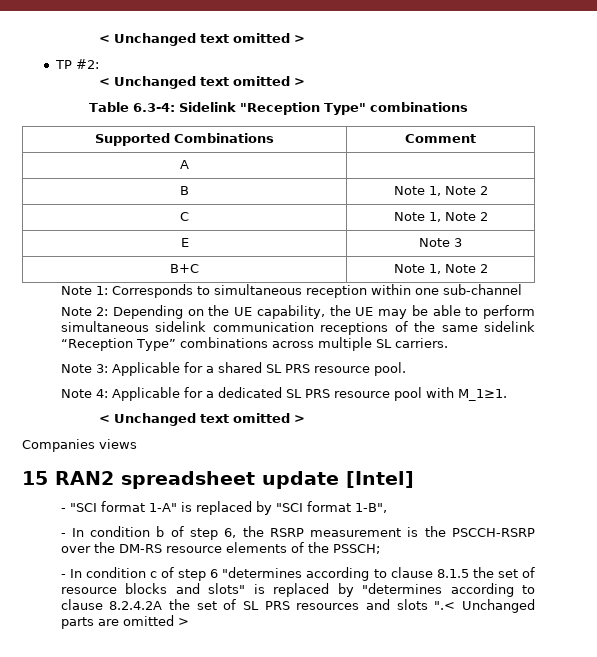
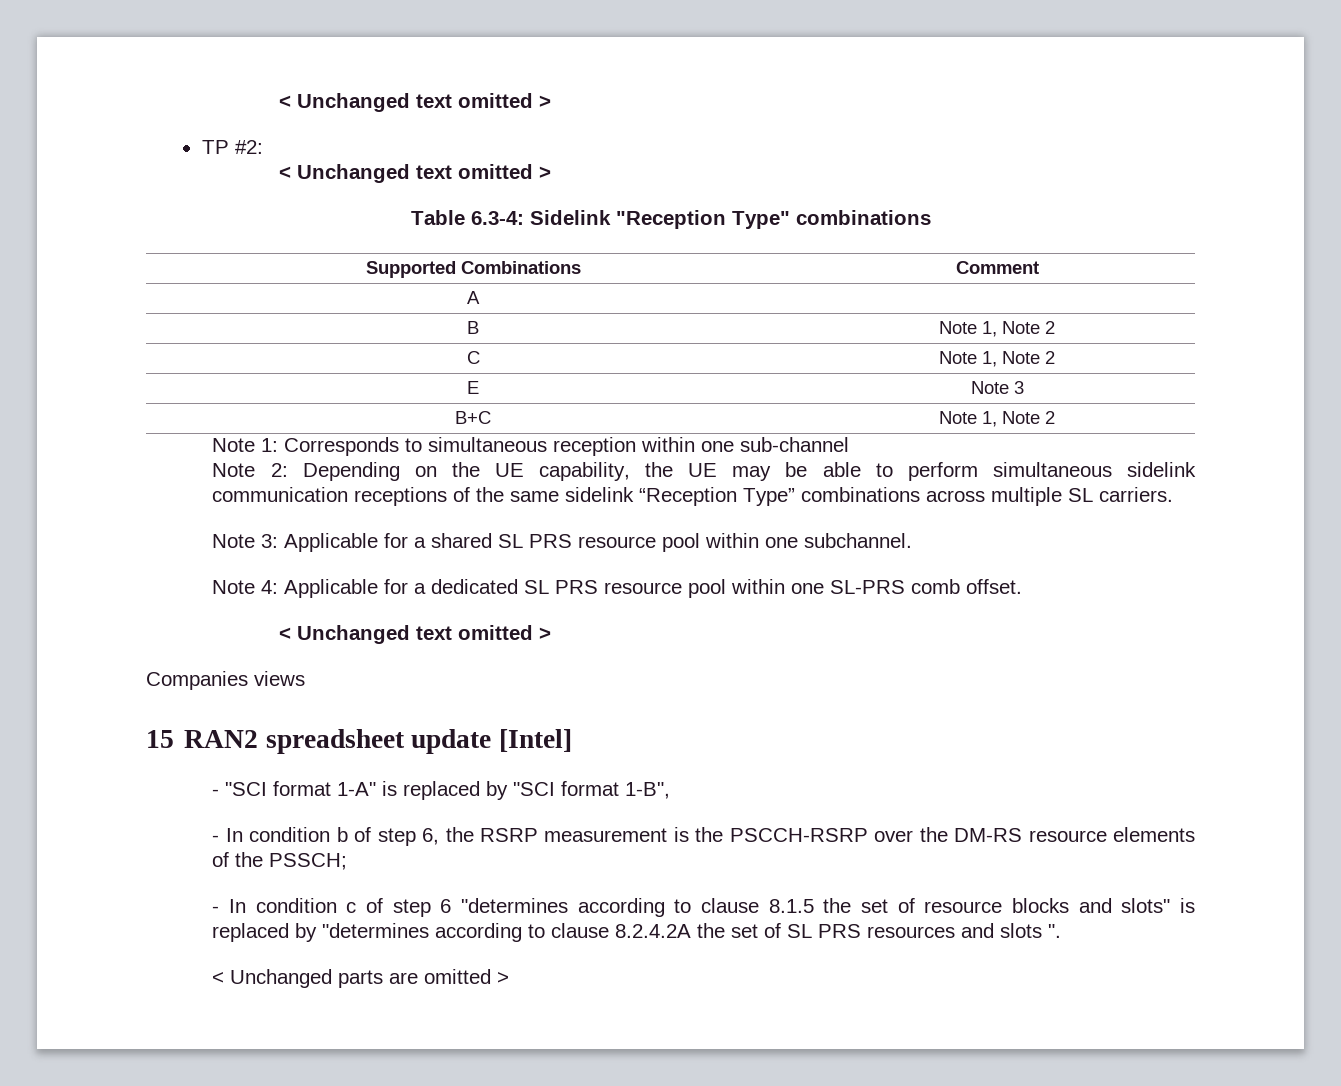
- Note 3: Applicable for a shared SL PRS resource pool.
+ Note 3: Applicable for a shared SL PRS resource pool within one subchannel.
- Note 4: Applicable for a dedicated SL PRS resource pool with M_1≥1.
+ Note 4: Applicable for a dedicated SL PRS resource pool within one SL-PRS comb offset.
- - In condition c of step 6 "determines according to clause 8.1.5 the set of resource blocks and slots" is replaced by "determines according to clause 8.2.4.2A the set of SL PRS resources and slots ".< Unchanged parts are omitted >
+ - In condition c of step 6 "determines according to clause 8.1.5 the set of resource blocks and slots" is replaced by "determines according to clause 8.2.4.2A the set of SL PRS resources and slots ".
+ < Unchanged parts are omitted >

